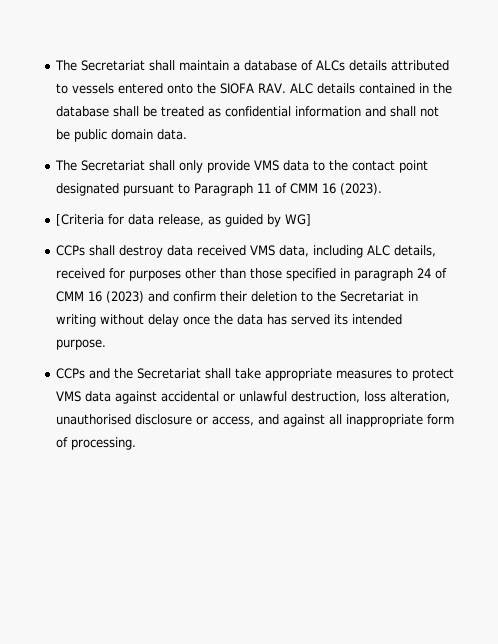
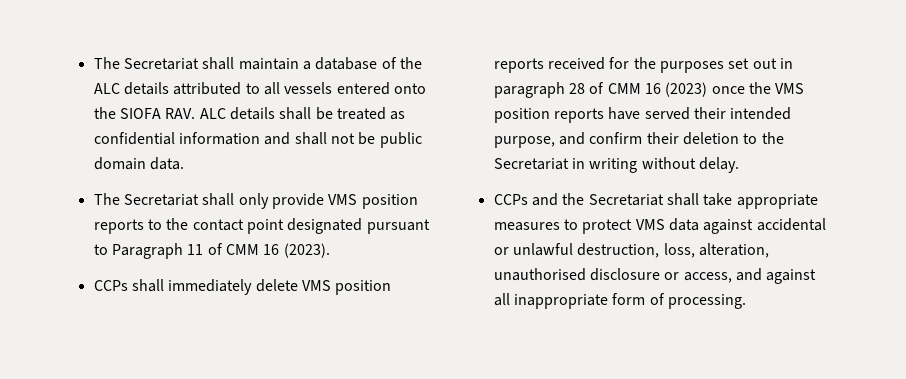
- The Secretariat shall maintain a database of ALCs details attributed to vessels entered onto the SIOFA RAV. ALC details contained in the database shall be treated as confidential information and shall not be public domain data.
+ The Secretariat shall maintain a database of the ALC details attributed to all vessels entered onto the SIOFA RAV. ALC details shall be treated as confidential information and shall not be public domain data.
- The Secretariat shall only provide VMS data to the contact point designated pursuant to Paragraph 11 of CMM 16 (2023).
+ The Secretariat shall only provide VMS position reports to the contact point designated pursuant to Paragraph 11 of CMM 16 (2023).
- [Criteria for data release, as guided by WG]
- CCPs shall destroy data received VMS data, including ALC details, received for purposes other than those specified in paragraph 24 of CMM 16 (2023) and confirm their deletion to the Secretariat in writing without delay once the data has served its intended purpose.
+ CCPs shall immediately delete VMS position reports received for the purposes set out in paragraph 28 of CMM 16 (2023) once the VMS position reports have served their intended purpose, and confirm their deletion to the Secretariat in writing without delay.
- CCPs and the Secretariat shall take appropriate measures to protect VMS data against accidental or unlawful destruction, loss alteration, unauthorised disclosure or access, and against all inappropriate form of processing.
+ CCPs and the Secretariat shall take appropriate measures to protect VMS data against accidental or unlawful destruction, loss, alteration, unauthorised disclosure or access, and against all inappropriate form of processing.

